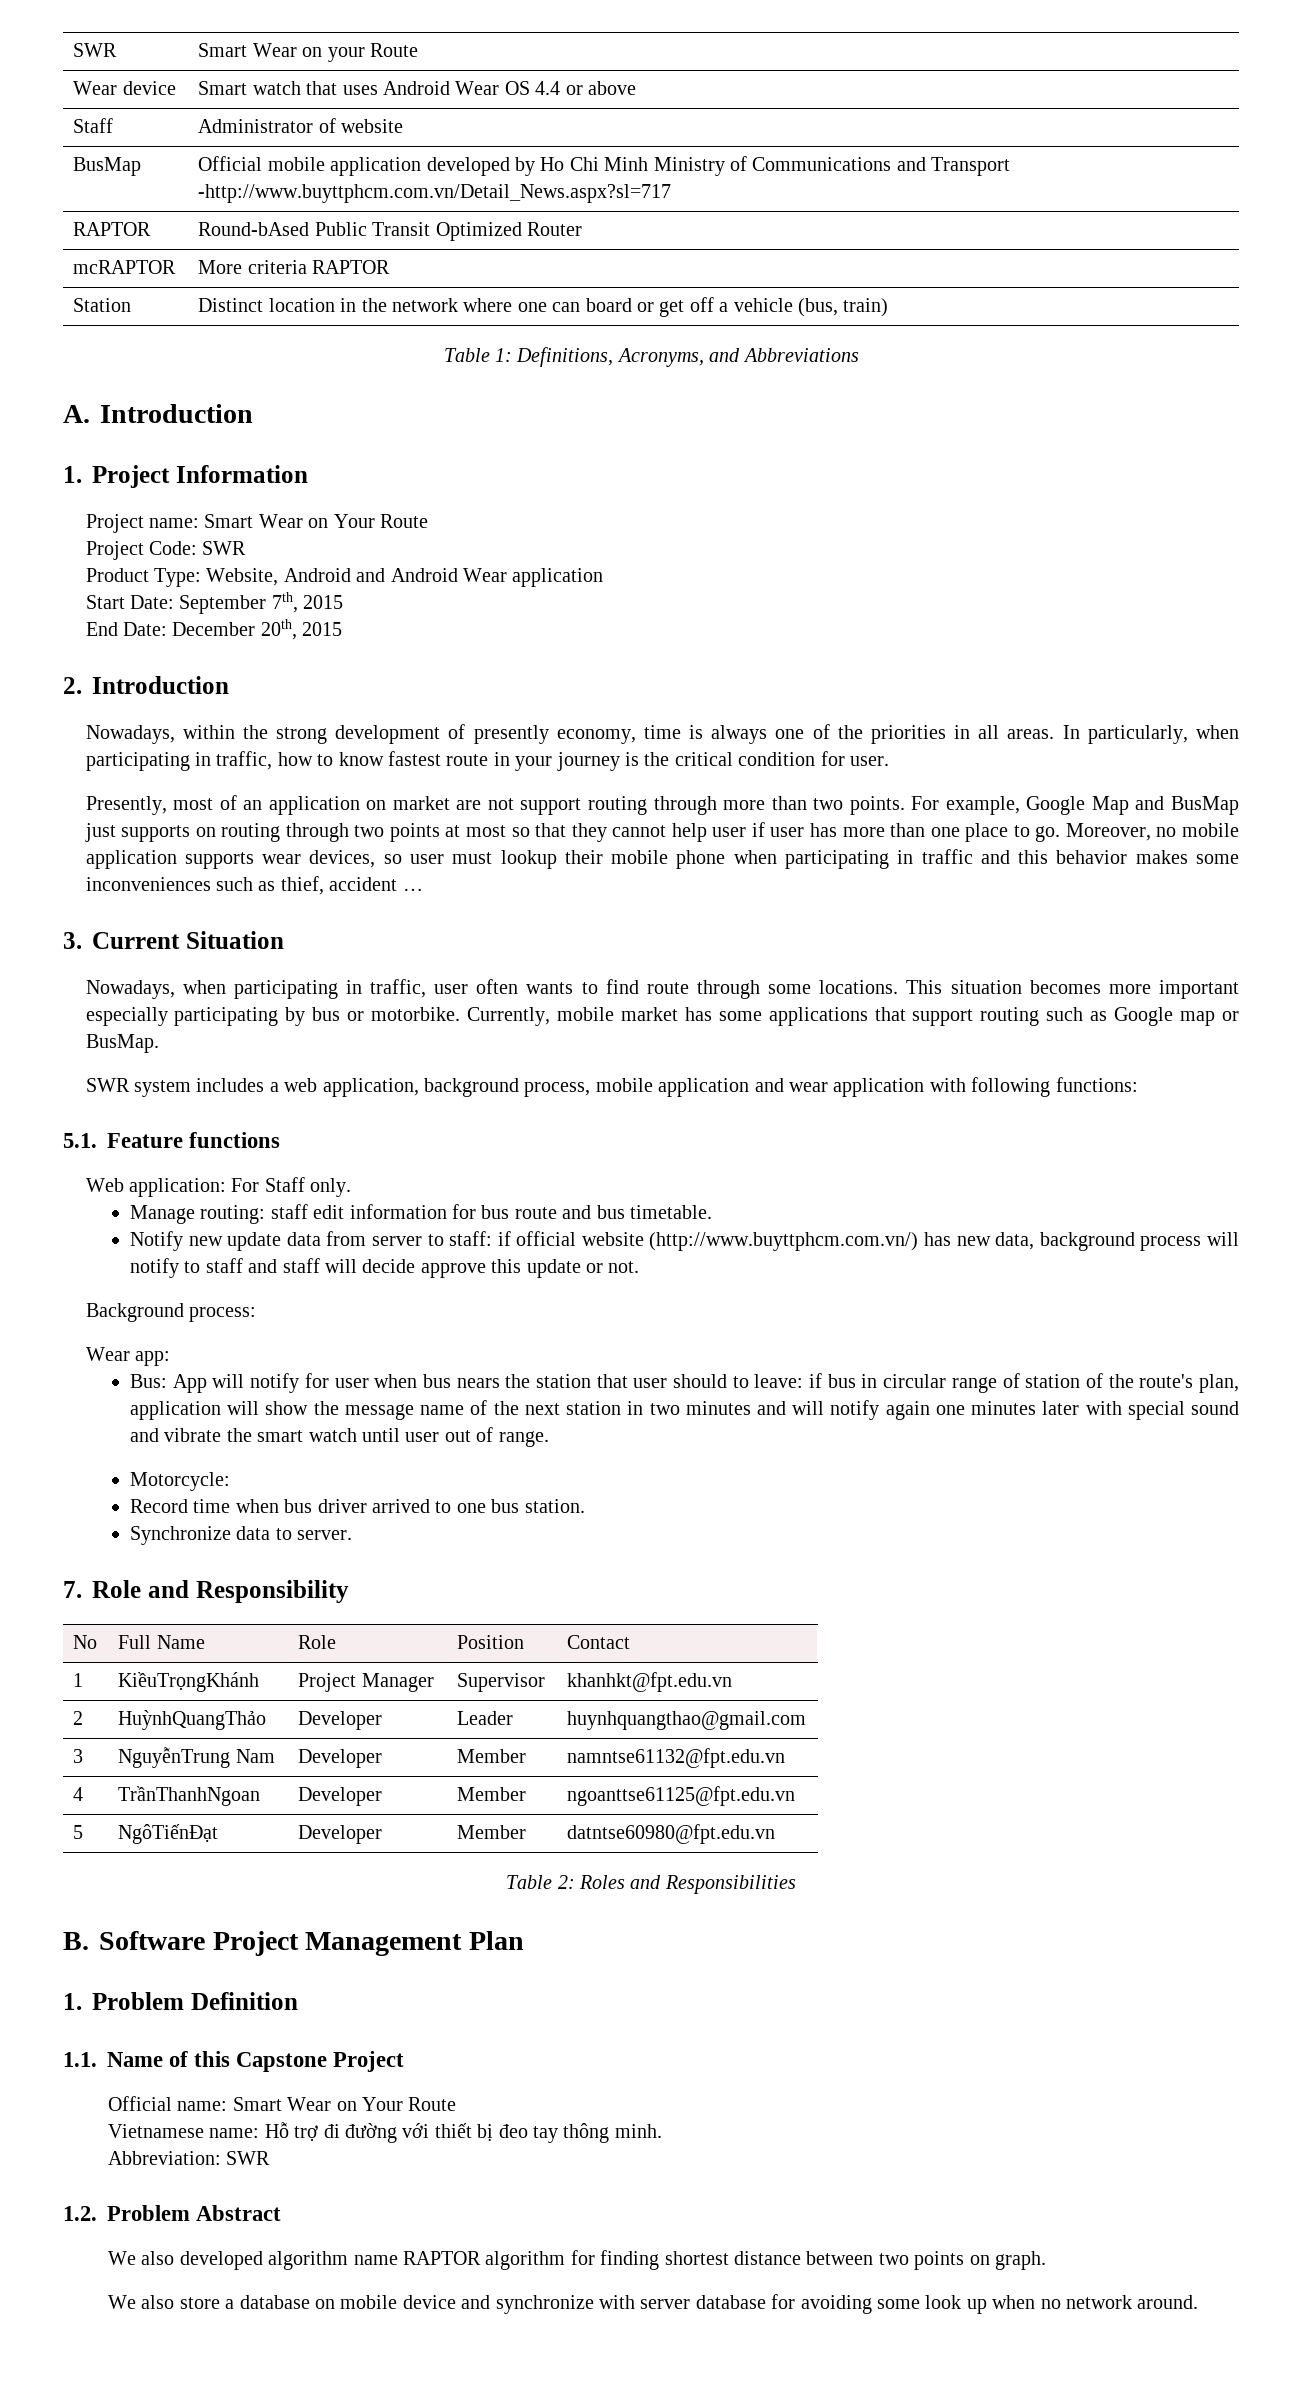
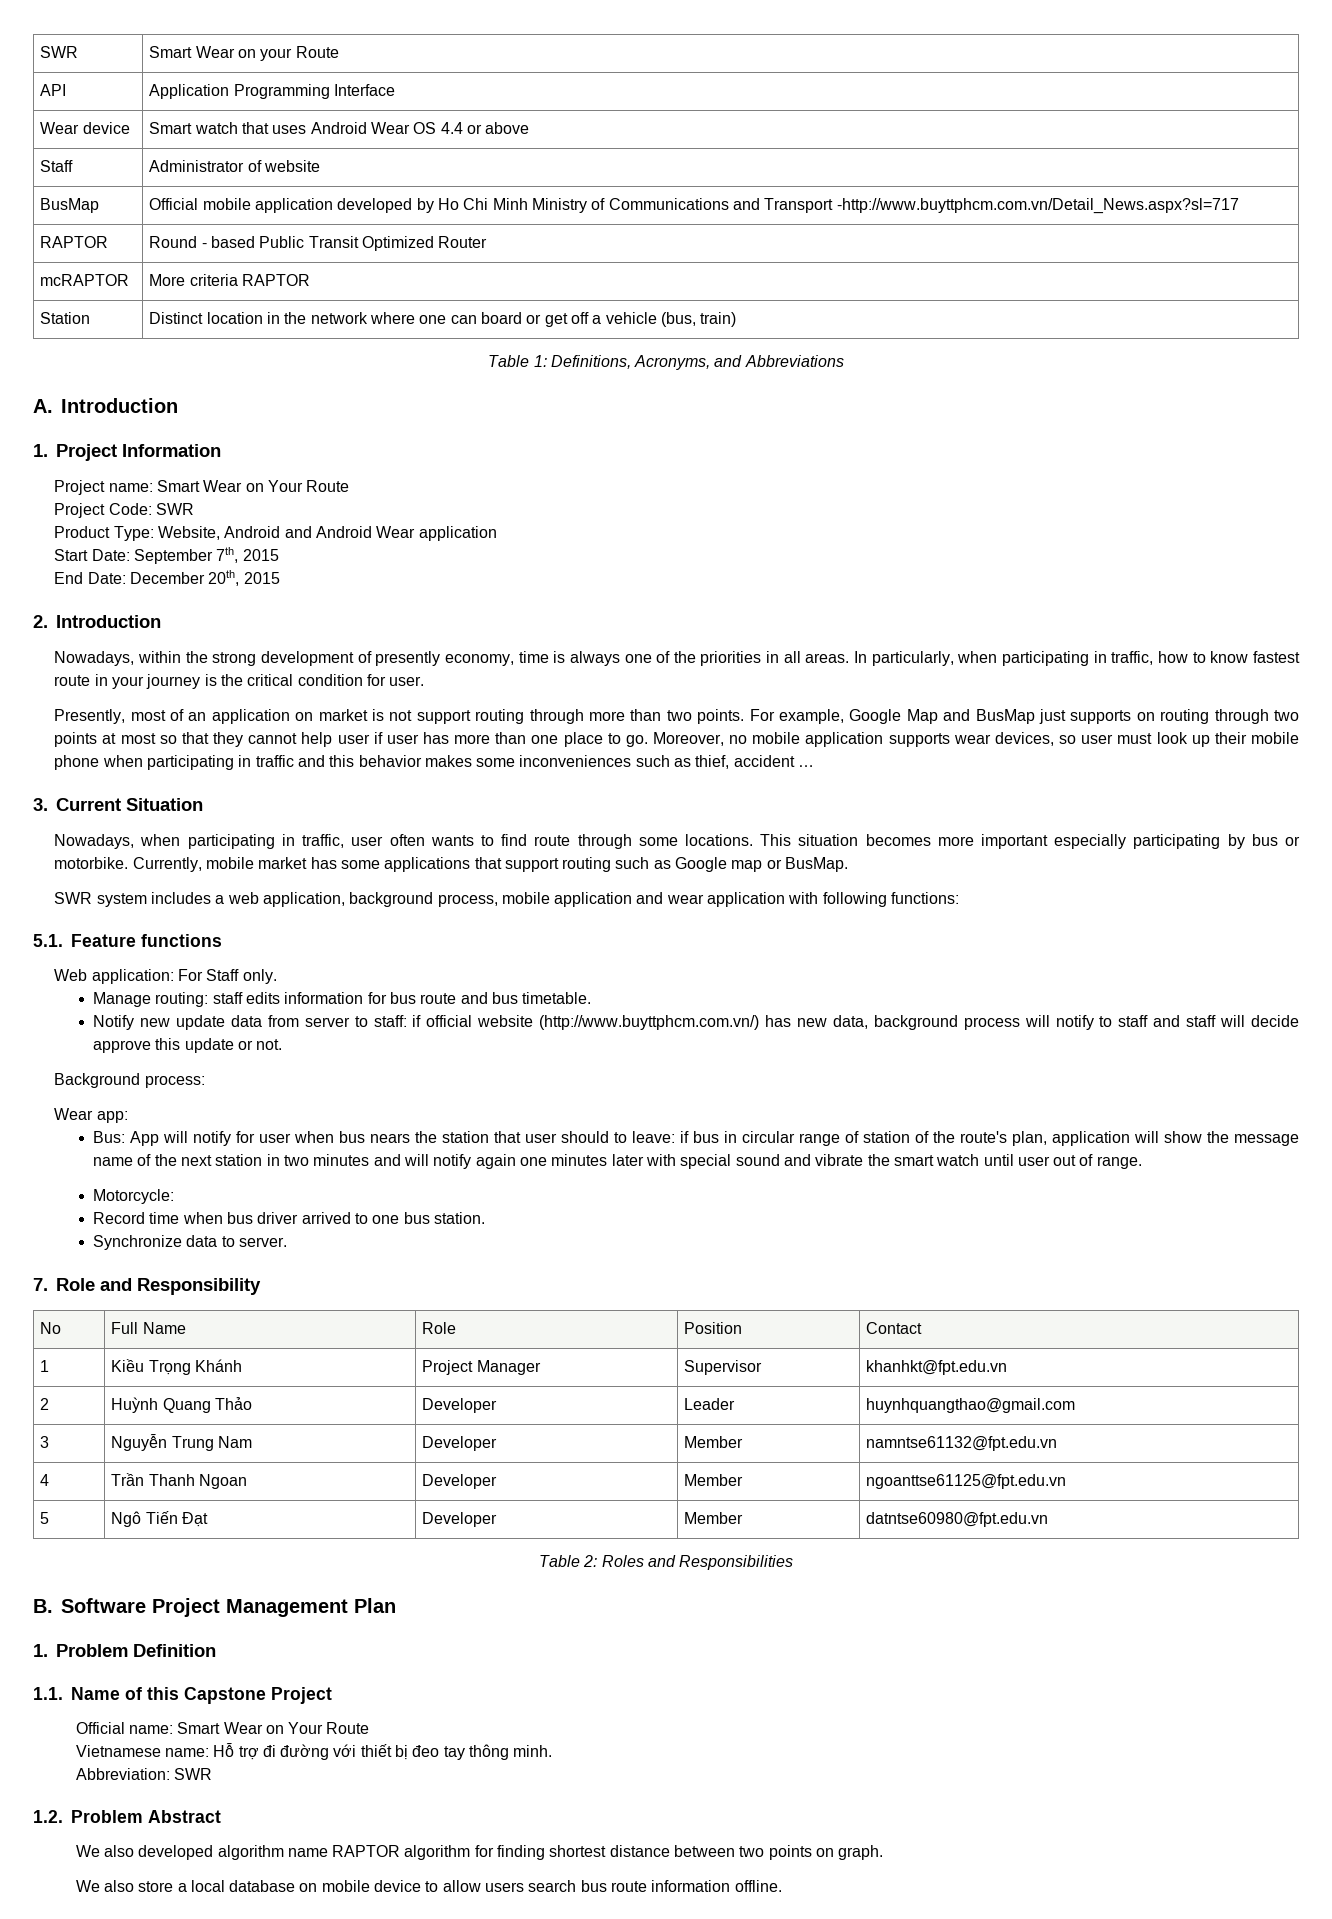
+ API | Application Programming Interface
- RAPTOR | Round-bAsed Public Transit Optimized Router
+ RAPTOR | Round - based Public Transit Optimized Router
- Presently, most of an application on market are not support routing through more than two points.
+ Presently, most of an application on market is not support routing through more than two points.
- Moreover, no mobile application supports wear devices, so user must lookup their mobile phone when participating in traffic and this behavior makes some inconveniences such as thief, accident …
+ Moreover, no mobile application supports wear devices, so user must look up their mobile phone when participating in traffic and this behavior makes some inconveniences such as thief, accident …
- Manage routing: staff edit information for bus route and bus timetable.
+ Manage routing: staff edits information for bus route and bus timetable.
- 1 | KiềuTrọngKhánh | Project Manager | Supervisor | khanhkt@fpt.edu.vn
+ 1 | Kiều Trọng Khánh | Project Manager | Supervisor | khanhkt@fpt.edu.vn
- 2 | HuỳnhQuangThảo | Developer | Leader | huynhquangthao@gmail.com
+ 2 | Huỳnh Quang Thảo | Developer | Leader | huynhquangthao@gmail.com
- 3 | NguyễnTrung Nam | Developer | Member | namntse61132@fpt.edu.vn
+ 3 | Nguyễn Trung Nam | Developer | Member | namntse61132@fpt.edu.vn
- 4 | TrầnThanhNgoan | Developer | Member | ngoanttse61125@fpt.edu.vn
+ 4 | Trần Thanh Ngoan | Developer | Member | ngoanttse61125@fpt.edu.vn
- 5 | NgôTiếnĐạt | Developer | Member | datntse60980@fpt.edu.vn
+ 5 | Ngô Tiến Đạt | Developer | Member | datntse60980@fpt.edu.vn
- We also store a database on mobile device and synchronize with server database for avoiding some look up when no network around.
+ We also store a local database on mobile device to allow users search bus route information offline.

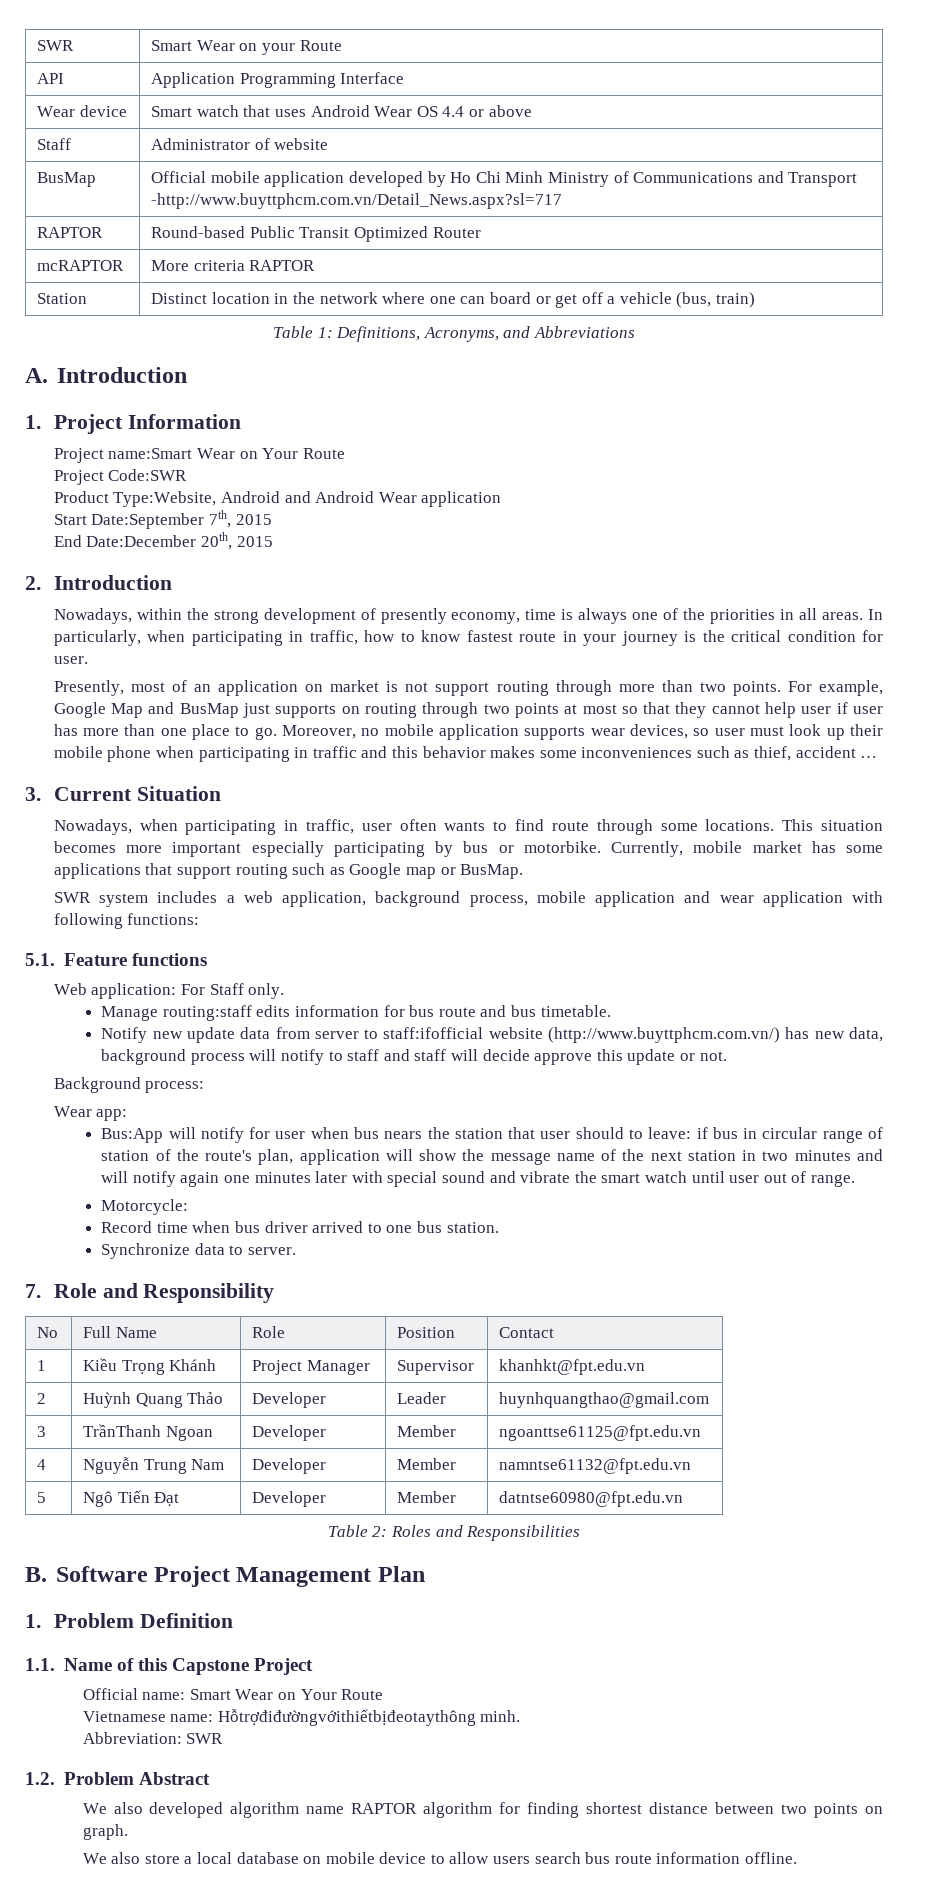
- RAPTOR | Round - based Public Transit Optimized Router
+ RAPTOR | Round-based Public Transit Optimized Router
- Project name: Smart Wear on Your Route
+ Project name:Smart Wear on Your Route
- Project Code: SWR
+ Project Code:SWR
- Product Type: Website, Android and Android Wear application
+ Product Type:Website, Android and Android Wear application
- Start Date: September 7th, 2015
+ Start Date:September 7th, 2015
- End Date: December 20th, 2015
+ End Date:December 20th, 2015
- Manage routing: staff edits information for bus route and bus timetable.
+ Manage routing:staff edits information for bus route and bus timetable.
- Notify new update data from server to staff: if official website (http://www.buyttphcm.com.vn/) has new data, background process will notify to staff and staff will decide approve this update or not.
+ Notify new update data from server to staff:ifofficial website (http://www.buyttphcm.com.vn/) has new data, background process will notify to staff and staff will decide approve this update or not.
- Bus: App will notify for user when bus nears the station that user should to leave: if bus in circular range of station of the route's plan, application will show the message name of the next station in two minutes and will notify again one minutes later with special sound and vibrate the smart watch until user out of range.
+ Bus:App will notify for user when bus nears the station that user should to leave: if bus in circular range of station of the route's plan, application will show the message name of the next station in two minutes and will notify again one minutes later with special sound and vibrate the smart watch until user out of range.
- 3 | Nguyễn Trung Nam | Developer | Member | namntse61132@fpt.edu.vn
+ 3 | TrầnThanh Ngoan | Developer | Member | ngoanttse61125@fpt.edu.vn
+ 4 | Nguyễn Trung Nam | Developer | Member | namntse61132@fpt.edu.vn
- 4 | Trần Thanh Ngoan | Developer | Member | ngoanttse61125@fpt.edu.vn
- Vietnamese name: Hỗ trợ đi đường với thiết bị đeo tay thông minh.
+ Vietnamese name: Hỗtrợđiđườngvớithiếtbịđeotaythông minh.

